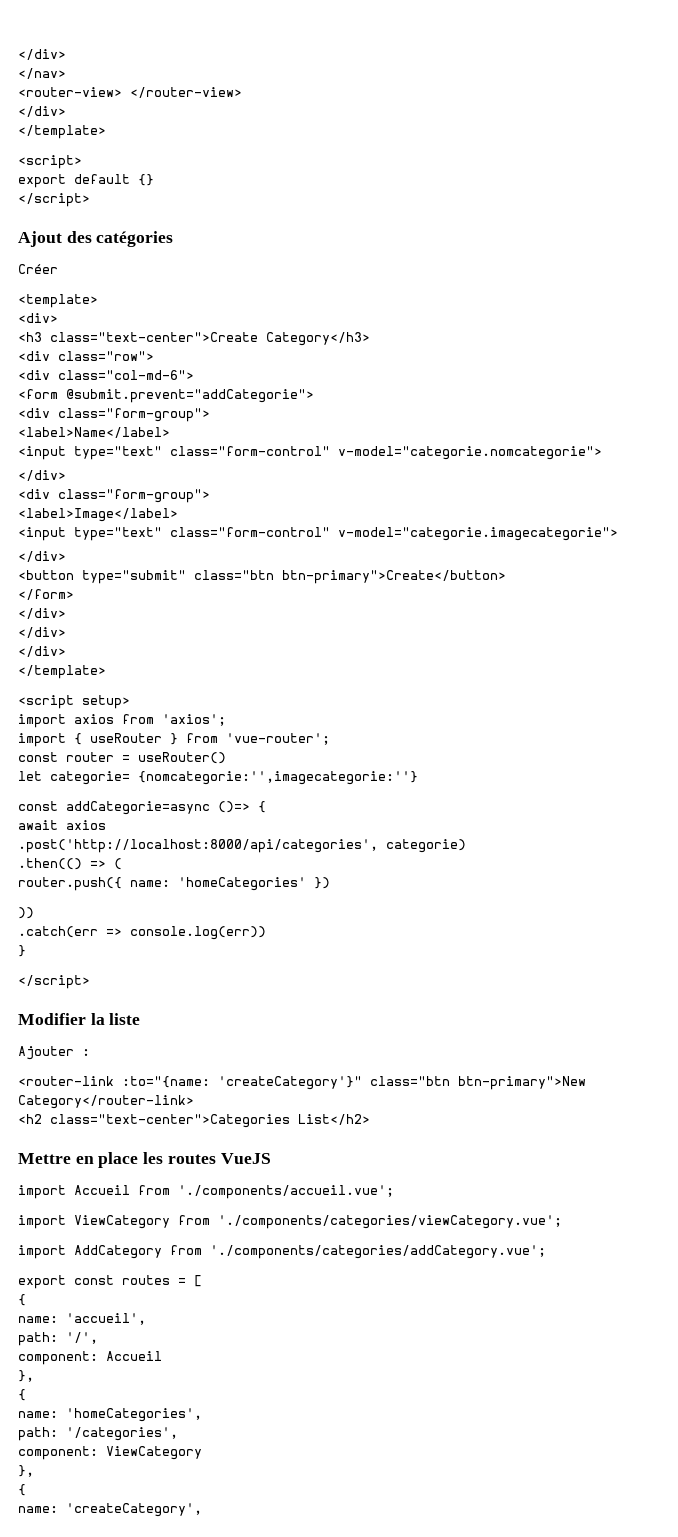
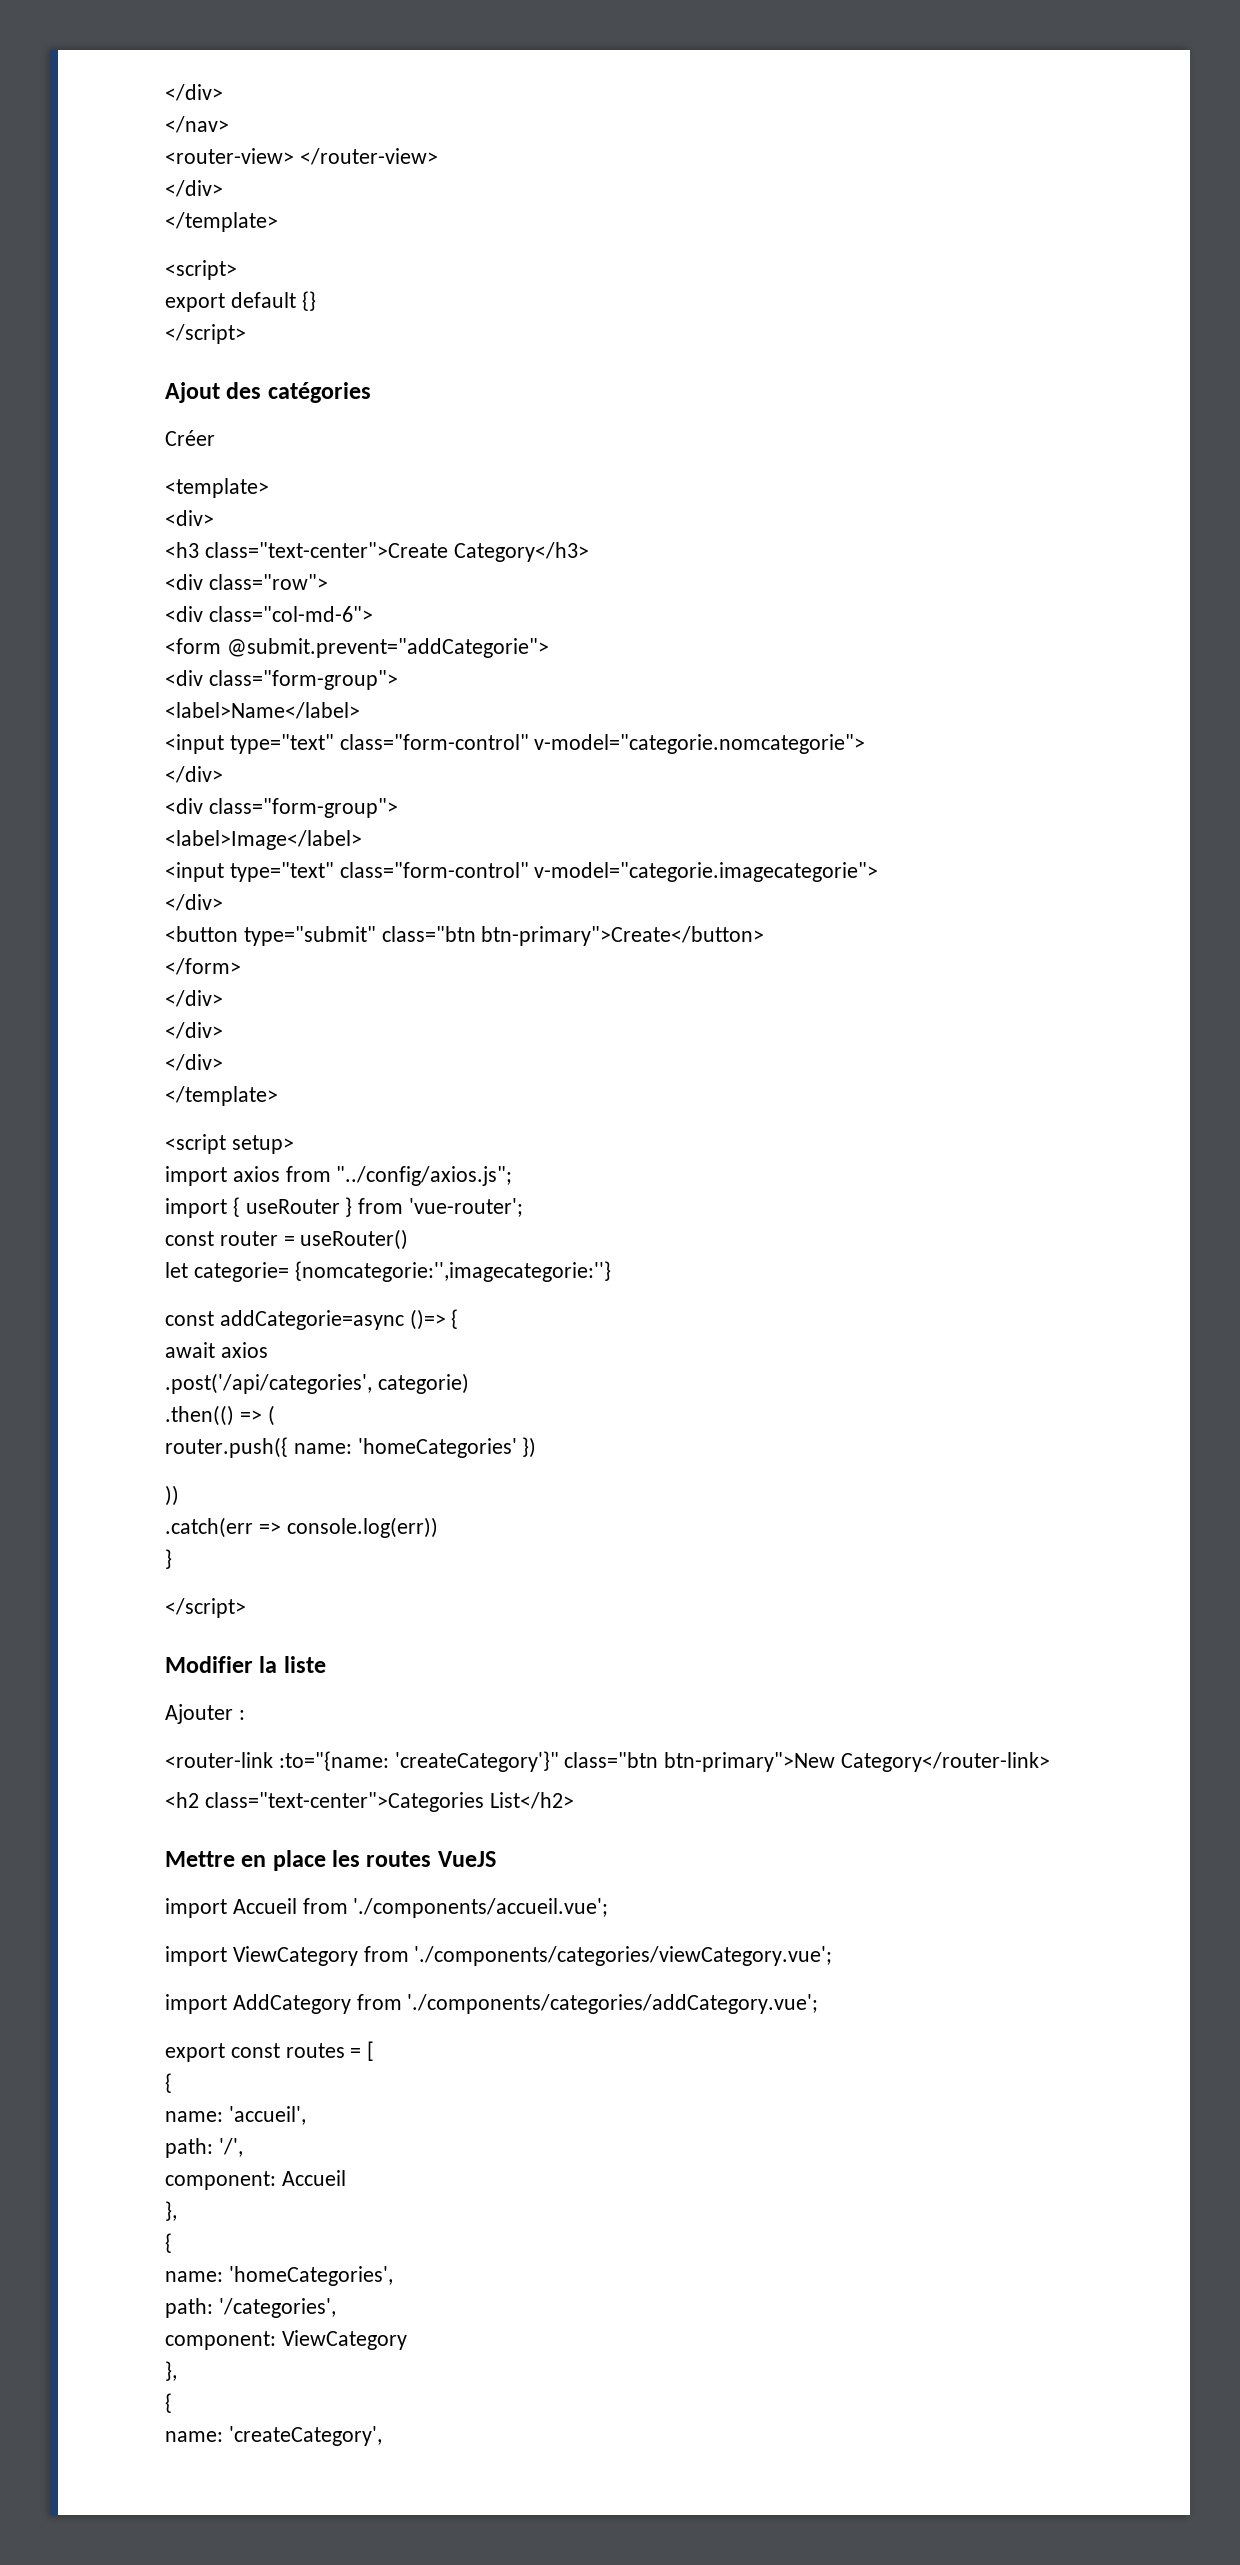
- import axios from 'axios';
+ import axios from "../config/axios.js";
- .post('http://localhost:8000/api/categories', categorie)
+ .post('/api/categories', categorie)

